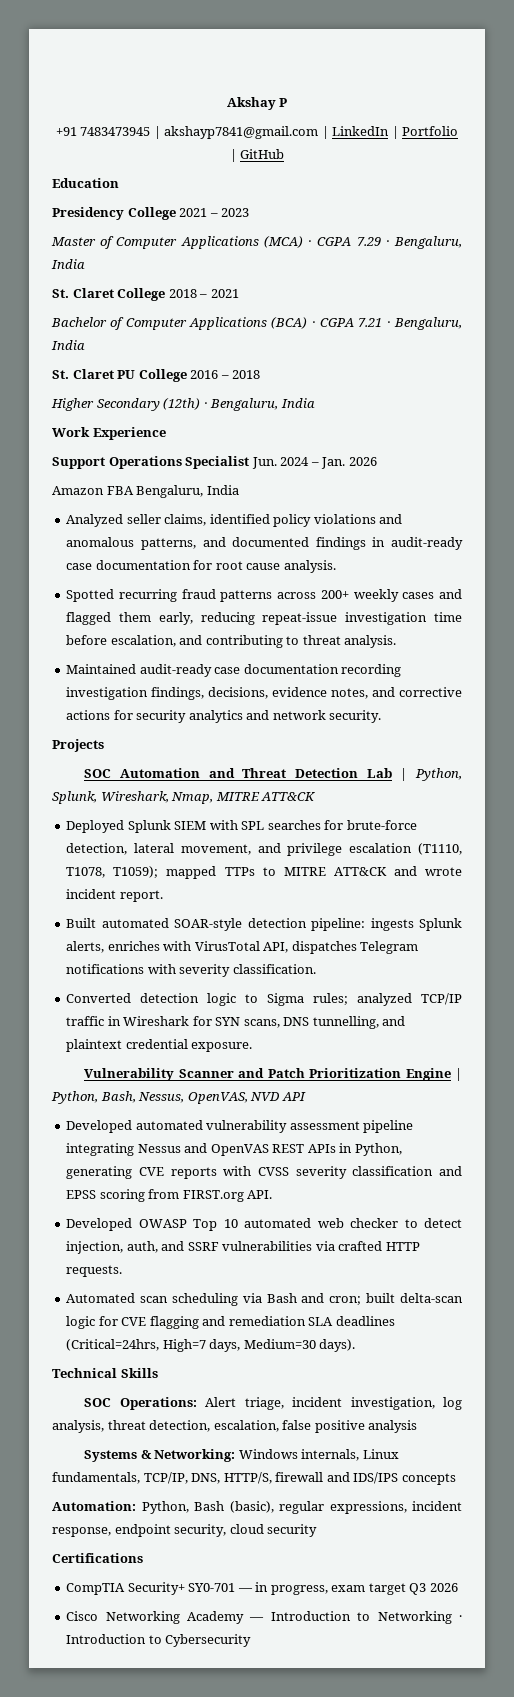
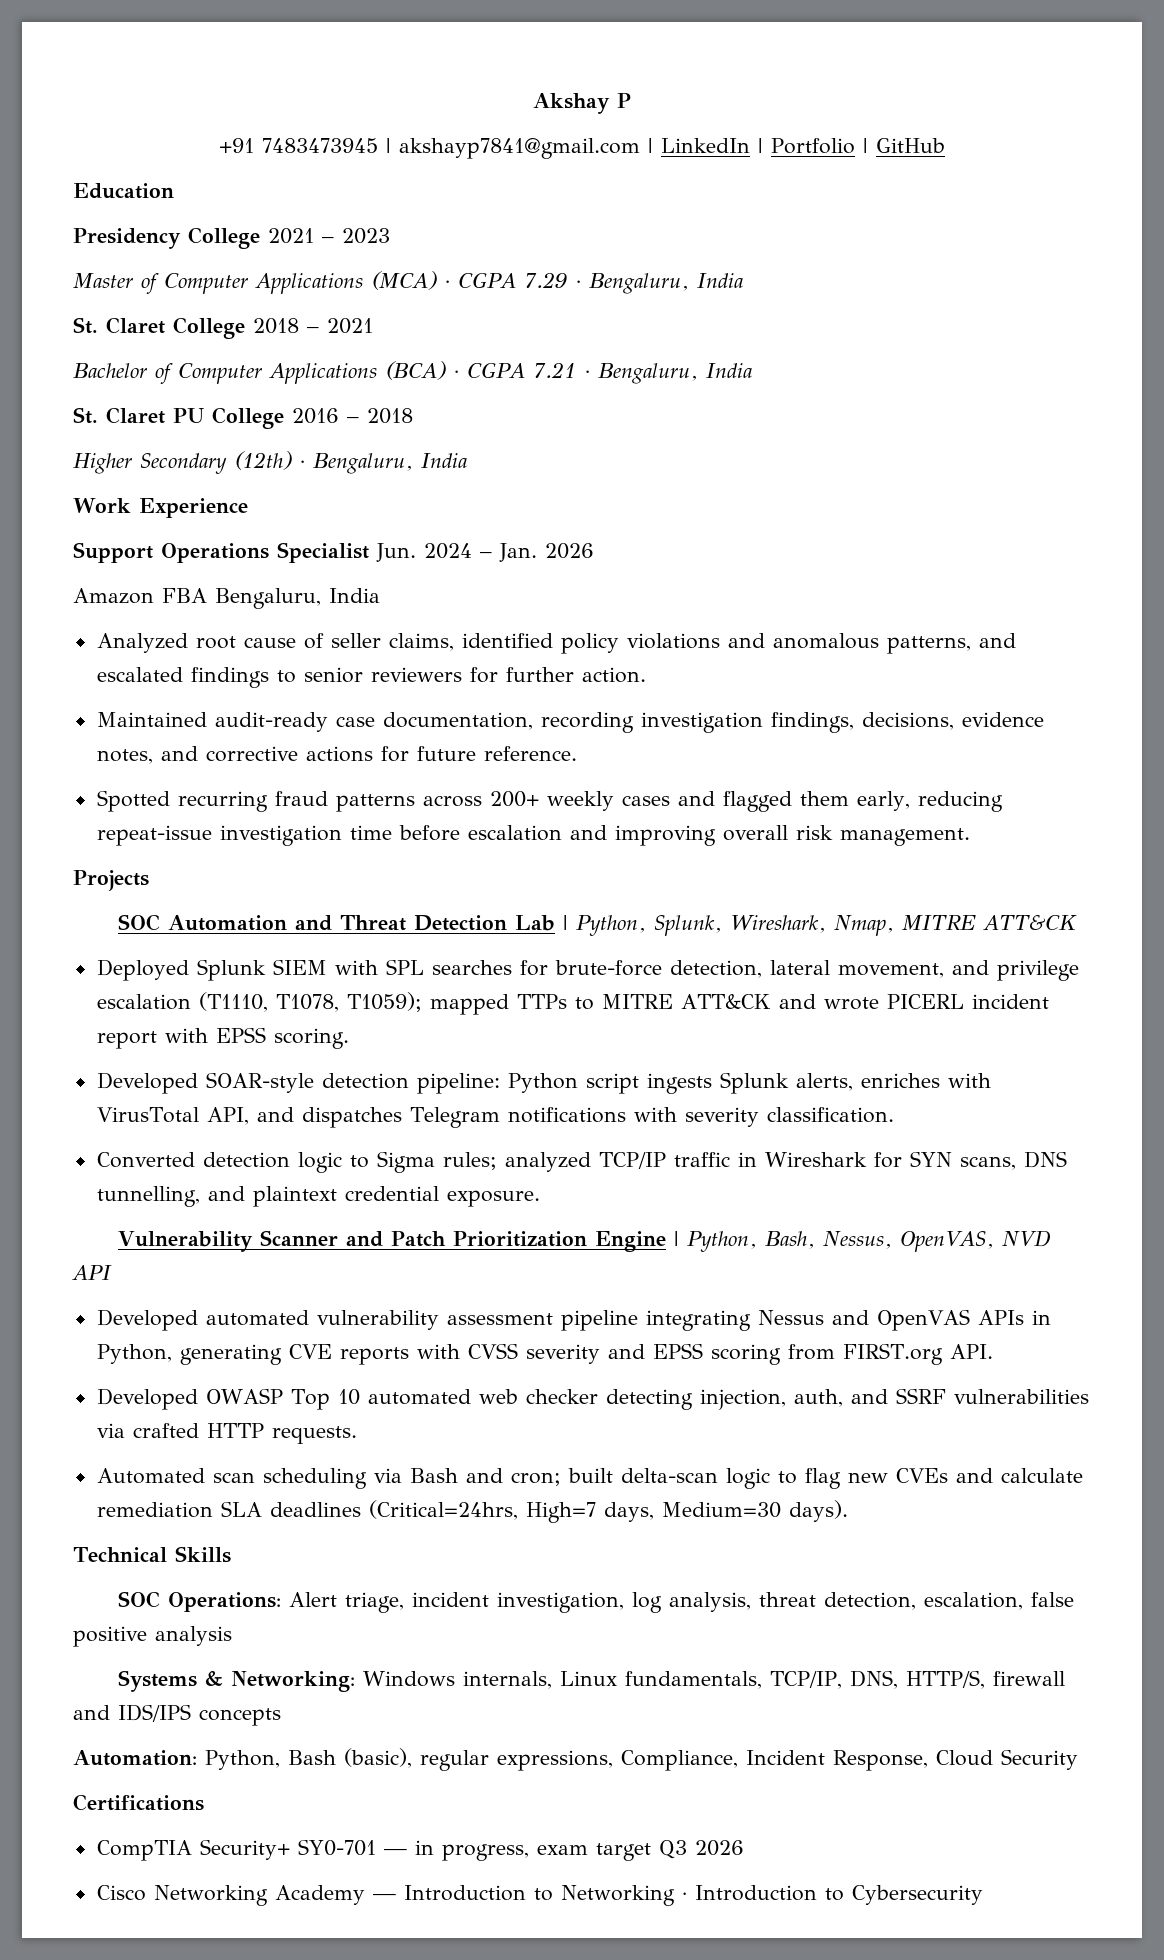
- Analyzed seller claims, identified policy violations and anomalous patterns, and documented findings in audit-ready case documentation for root cause analysis.
+ Analyzed root cause of seller claims, identified policy violations and anomalous patterns, and escalated findings to senior reviewers for further action.
+ Maintained audit-ready case documentation, recording investigation findings, decisions, evidence notes, and corrective actions for future reference.
- Spotted recurring fraud patterns across 200+ weekly cases and flagged them early, reducing repeat-issue investigation time before escalation, and contributing to threat analysis.
- Maintained audit-ready case documentation recording investigation findings, decisions, evidence notes, and corrective actions for security analytics and network security.
+ Spotted recurring fraud patterns across 200+ weekly cases and flagged them early, reducing repeat-issue investigation time before escalation and improving overall risk management.
- Deployed Splunk SIEM with SPL searches for brute-force detection, lateral movement, and privilege escalation (T1110, T1078, T1059); mapped TTPs to MITRE ATT&CK and wrote incident report.
- Built automated SOAR-style detection pipeline: ingests Splunk alerts, enriches with VirusTotal API, dispatches Telegram notifications with severity classification.
+ Deployed Splunk SIEM with SPL searches for brute-force detection, lateral movement, and privilege escalation (T1110, T1078, T1059); mapped TTPs to MITRE ATT&CK and wrote PICERL incident report with EPSS scoring.
+ Developed SOAR-style detection pipeline: Python script ingests Splunk alerts, enriches with VirusTotal API, and dispatches Telegram notifications with severity classification.
- Developed automated vulnerability assessment pipeline integrating Nessus and OpenVAS REST APIs in Python, generating CVE reports with CVSS severity classification and EPSS scoring from FIRST.org API.
+ Developed automated vulnerability assessment pipeline integrating Nessus and OpenVAS APIs in Python, generating CVE reports with CVSS severity and EPSS scoring from FIRST.org API.
- Developed OWASP Top 10 automated web checker to detect injection, auth, and SSRF vulnerabilities via crafted HTTP requests.
+ Developed OWASP Top 10 automated web checker detecting injection, auth, and SSRF vulnerabilities via crafted HTTP requests.
- Automated scan scheduling via Bash and cron; built delta-scan logic for CVE flagging and remediation SLA deadlines (Critical=24hrs, High=7 days, Medium=30 days).
+ Automated scan scheduling via Bash and cron; built delta-scan logic to flag new CVEs and calculate remediation SLA deadlines (Critical=24hrs, High=7 days, Medium=30 days).
- Automation: Python, Bash (basic), regular expressions, incident response, endpoint security, cloud security
+ Automation: Python, Bash (basic), regular expressions, Compliance, Incident Response, Cloud Security

